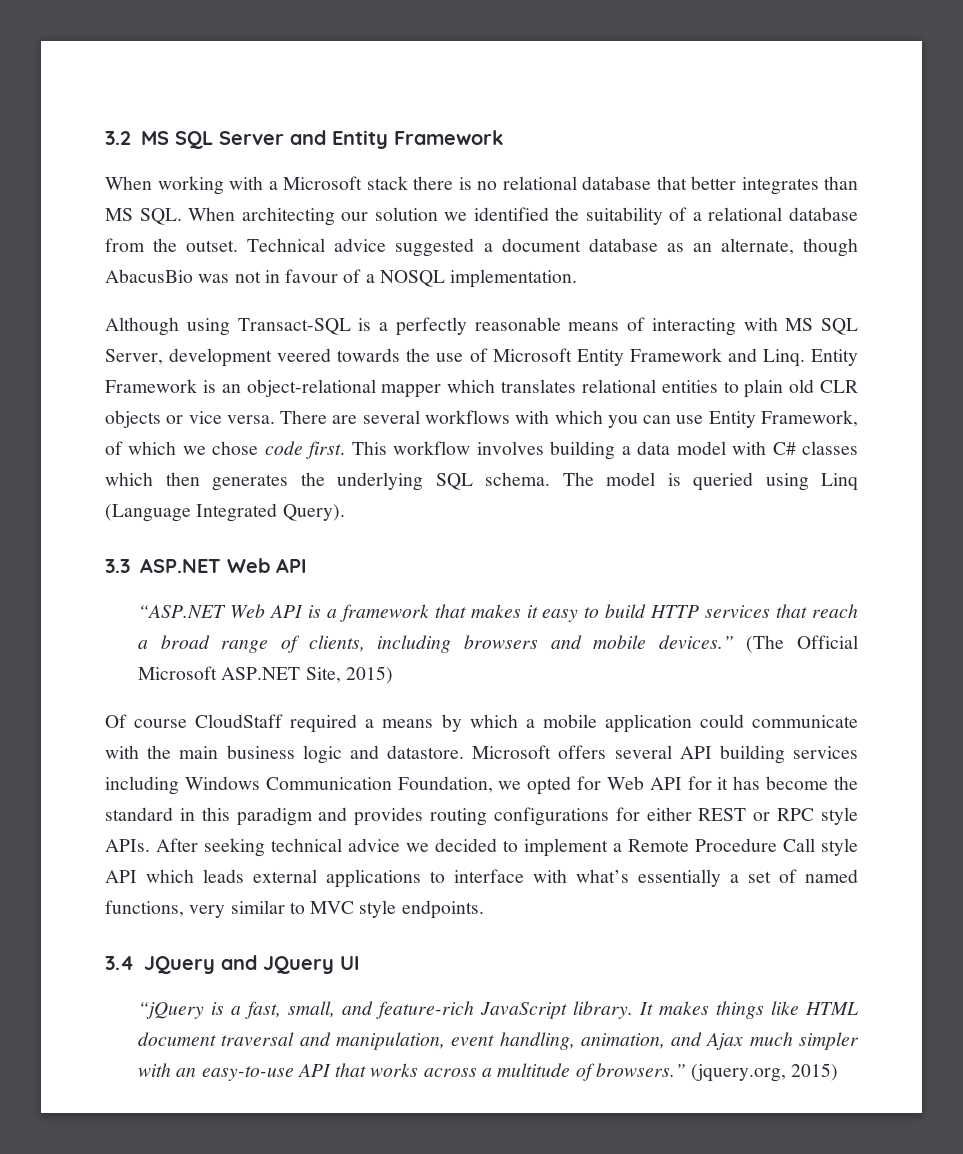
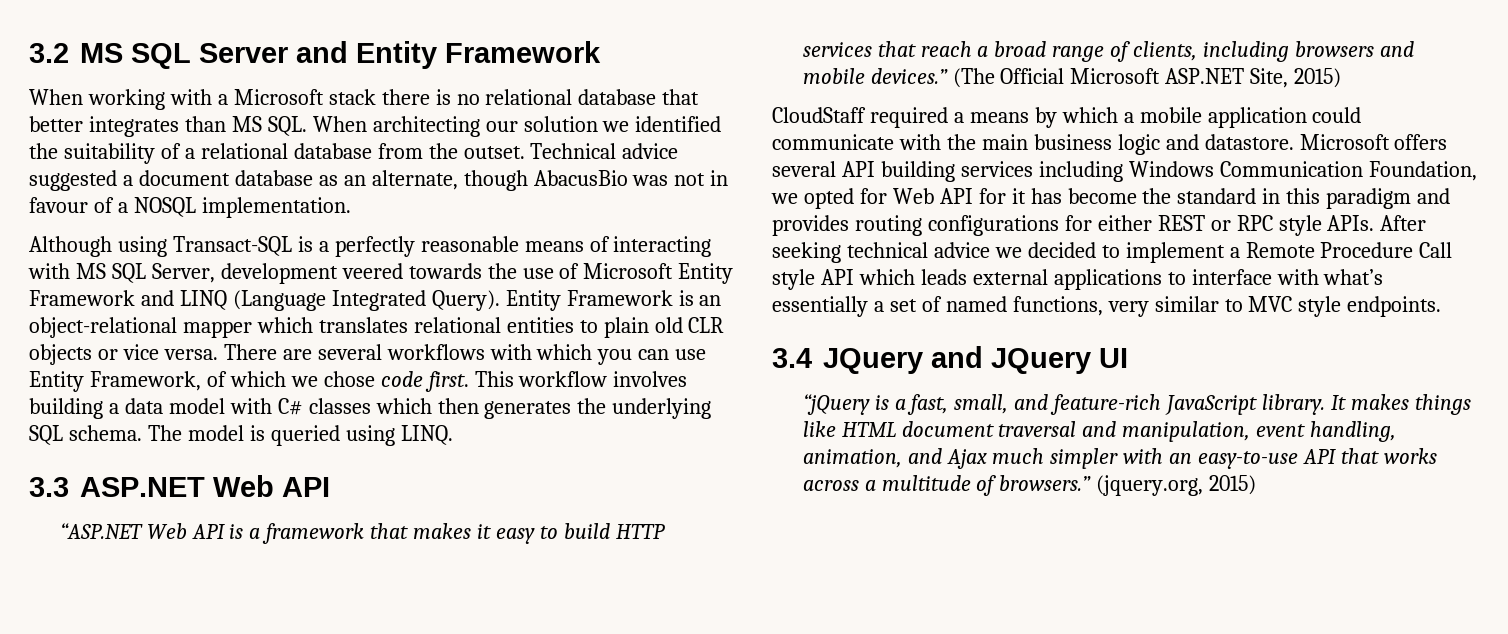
- Although using Transact-SQL is a perfectly reasonable means of interacting with MS SQL Server, development veered towards the use of Microsoft Entity Framework and Linq.
+ Although using Transact-SQL is a perfectly reasonable means of interacting with MS SQL Server, development veered towards the use of Microsoft Entity Framework and LINQ (Language Integrated Query).
- The model is queried using Linq (Language Integrated Query).
+ The model is queried using LINQ.
- Of course CloudStaff required a means by which a mobile application could communicate with the main business logic and datastore.
+ CloudStaff required a means by which a mobile application could communicate with the main business logic and datastore.

